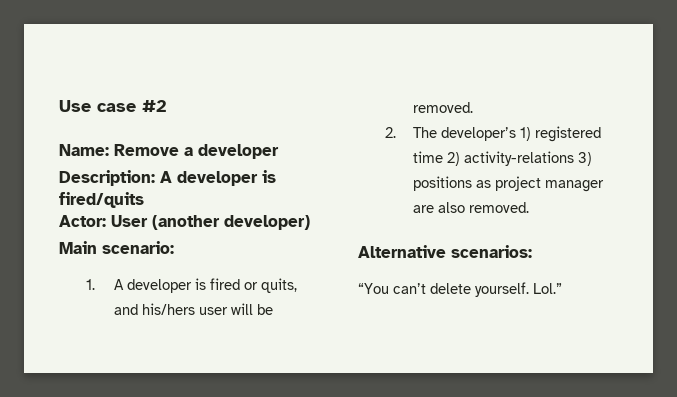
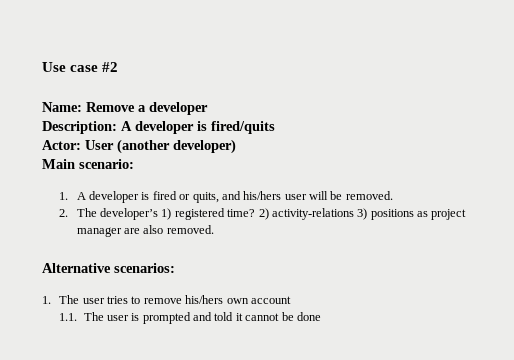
- 2. The developer’s 1) registered time 2) activity-relations 3) positions as project manager are also removed.
+ 2. The developer’s 1) registered time? 2) activity-relations 3) positions as project manager are also removed.
- “You can’t delete yourself. Lol.”
+ 1. The user tries to remove his/hers own account
+ 1.1. The user is prompted and told it cannot be done

